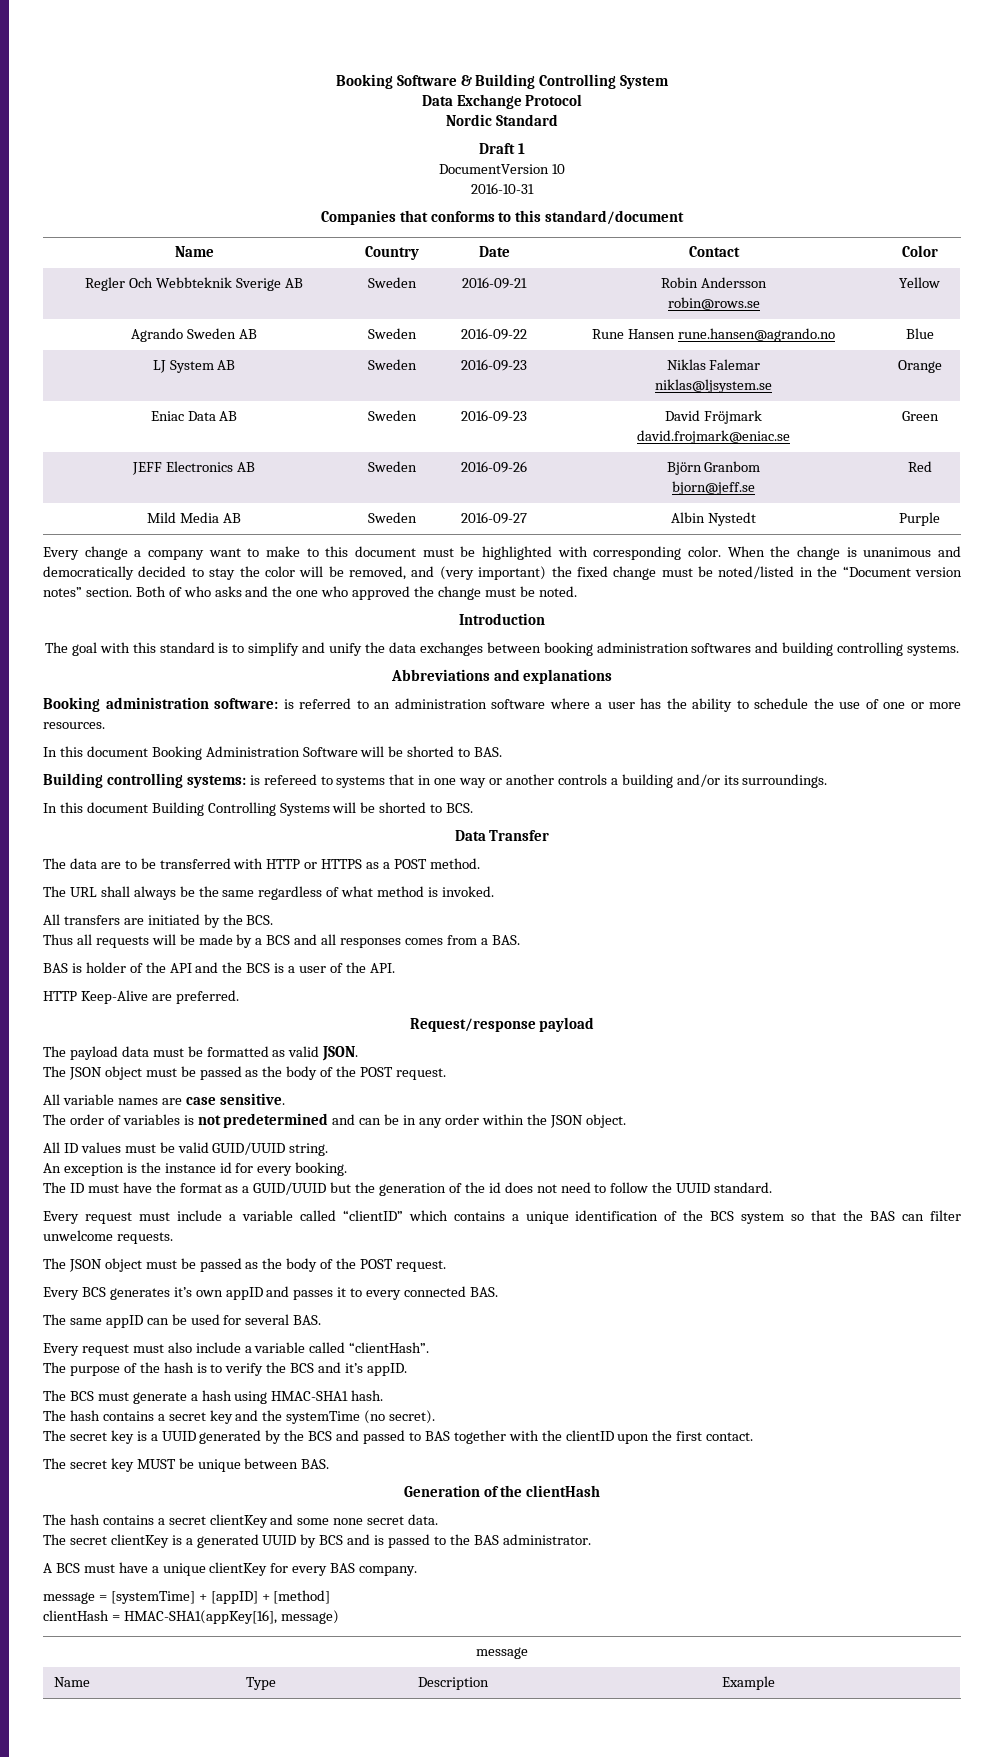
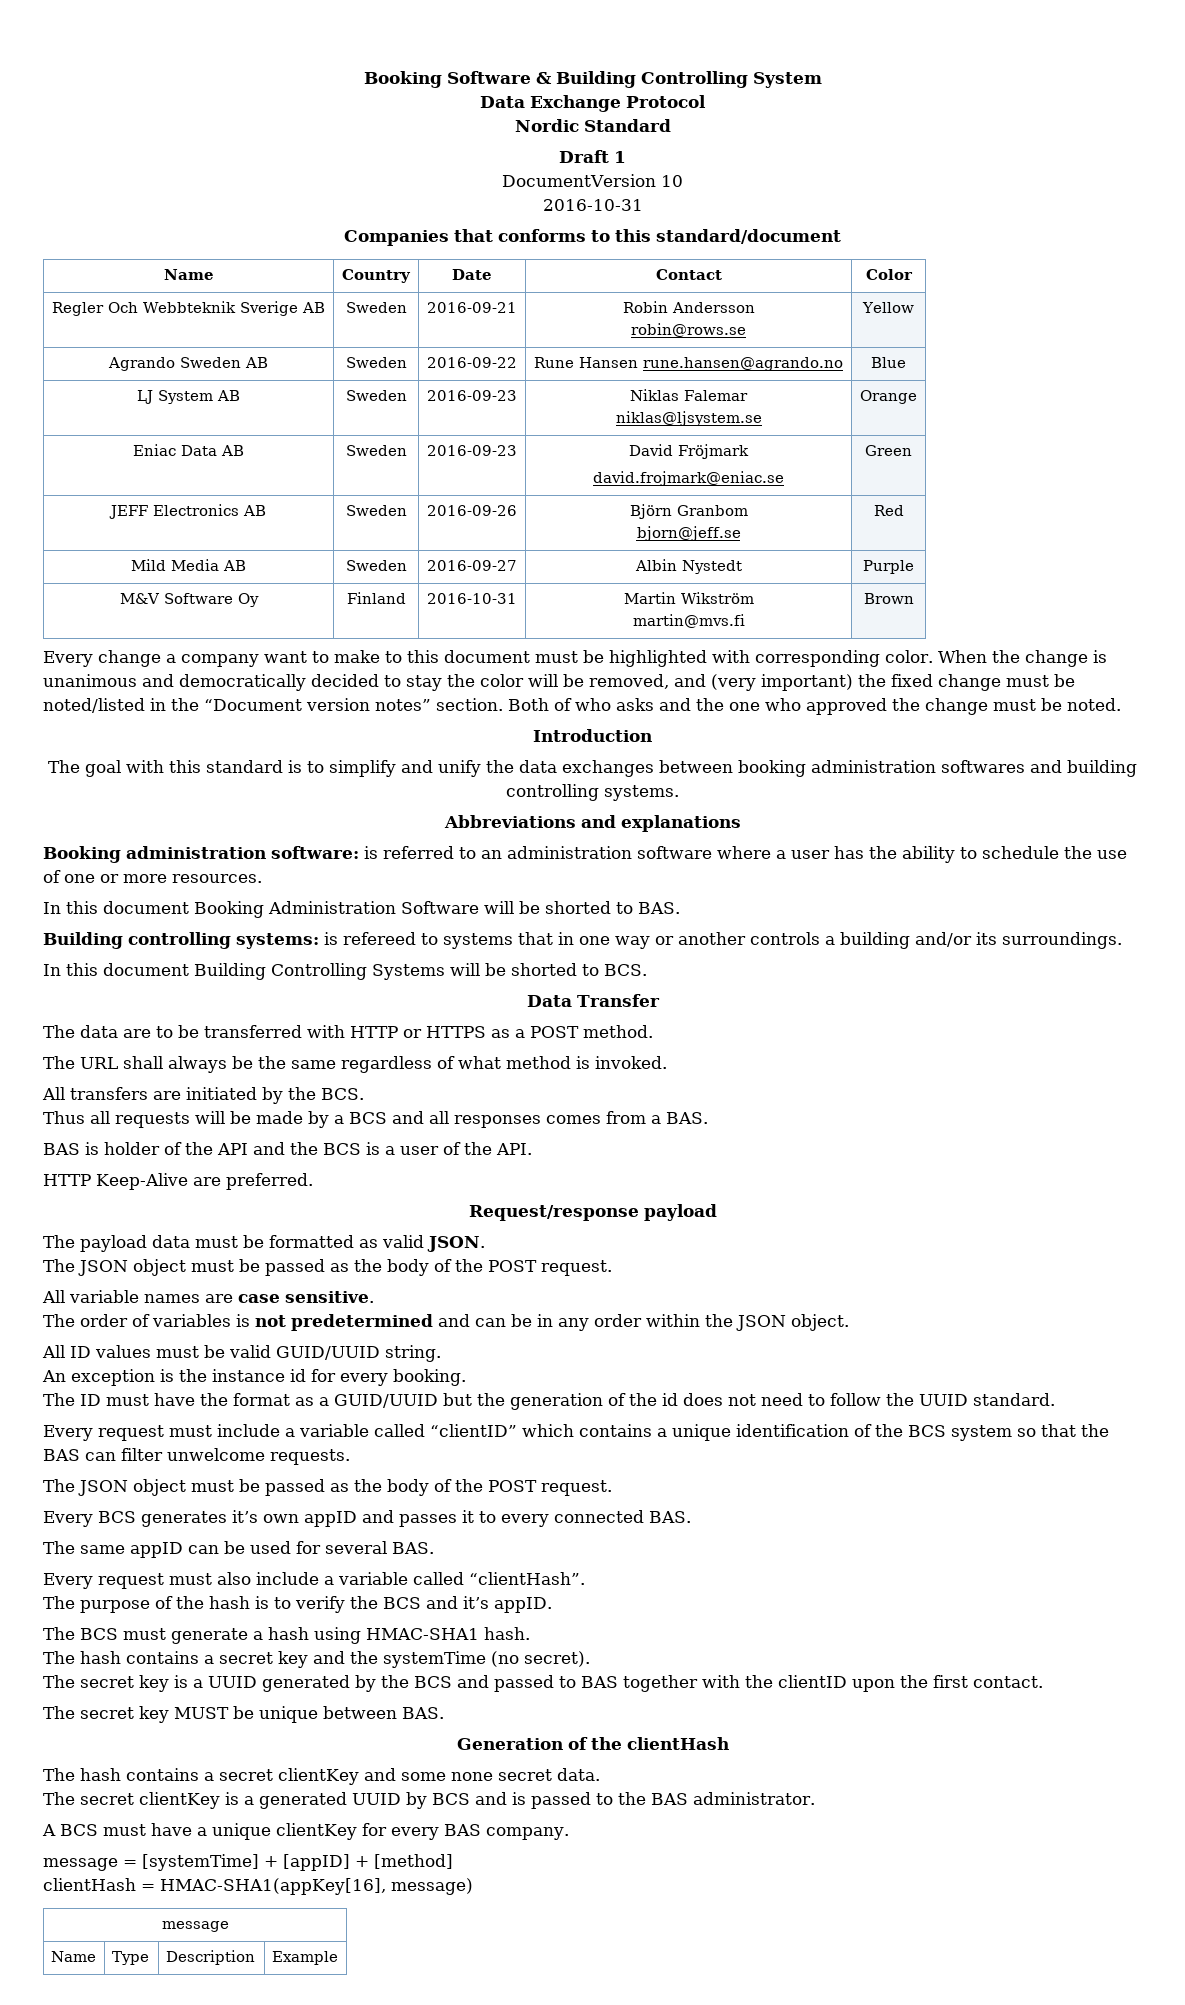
+ M&V Software Oy | Finland | 2016-10-31 | Martin Wikström
+ martin@mvs.fi | Brown

